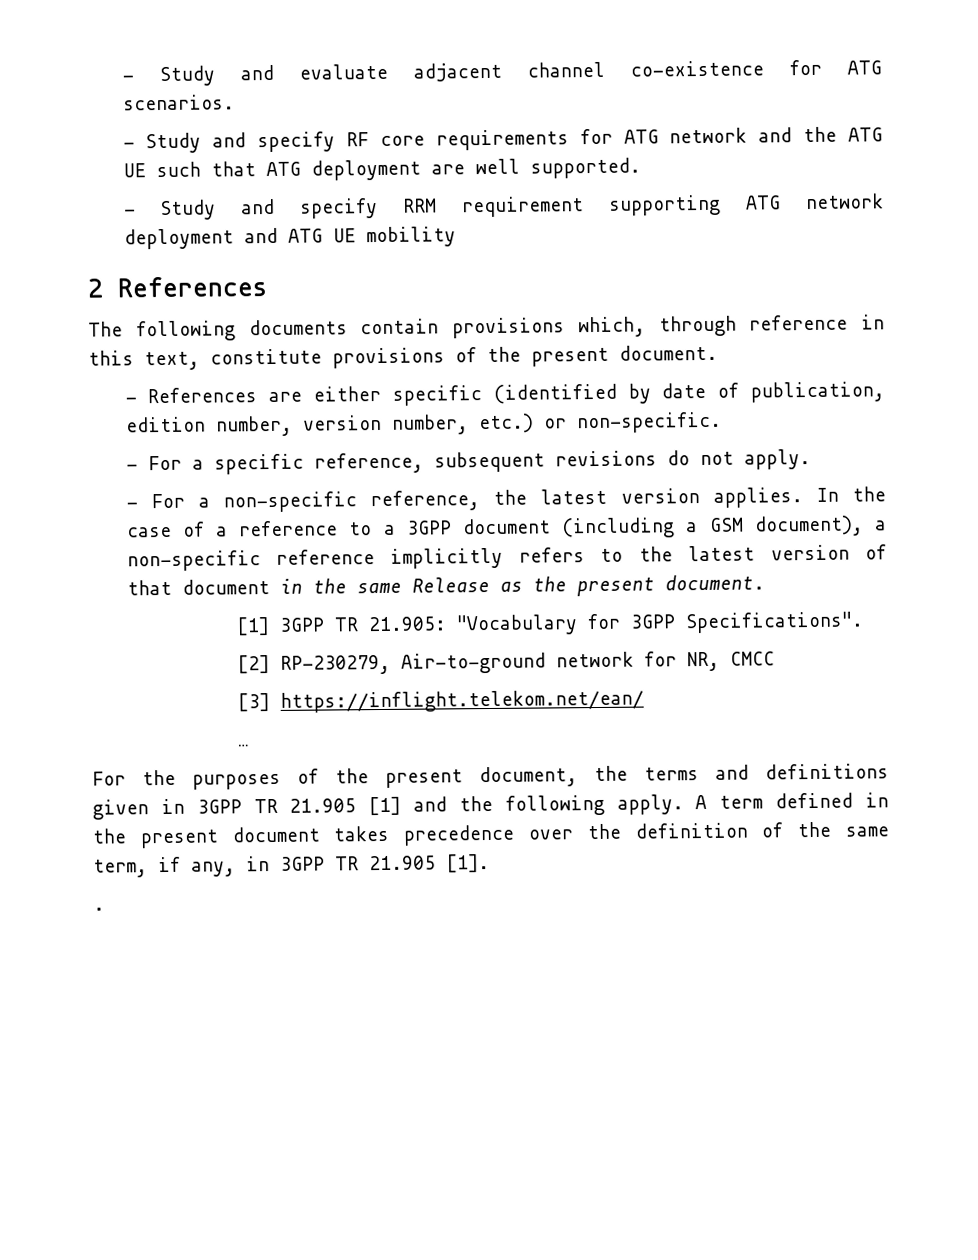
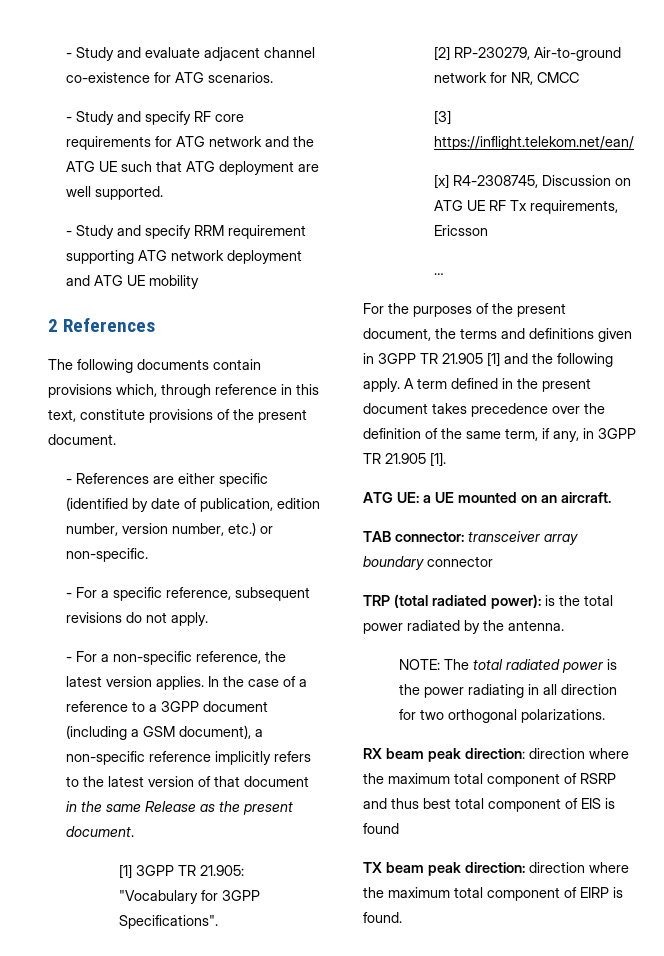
+ [x] R4-2308745, Discussion on ATG UE RF Tx requirements, Ericsson
- .
+ ATG UE: a UE mounted on an aircraft.
+ TAB connector: transceiver array boundary connector
+ TRP (total radiated power): is the total power radiated by the antenna.
+ NOTE: The total radiated power is the power radiating in all direction for two orthogonal polarizations.
+ RX beam peak direction: direction where the maximum total component of RSRP and thus best total component of EIS is found
+ TX beam peak direction: direction where the maximum total component of EIRP is found.

